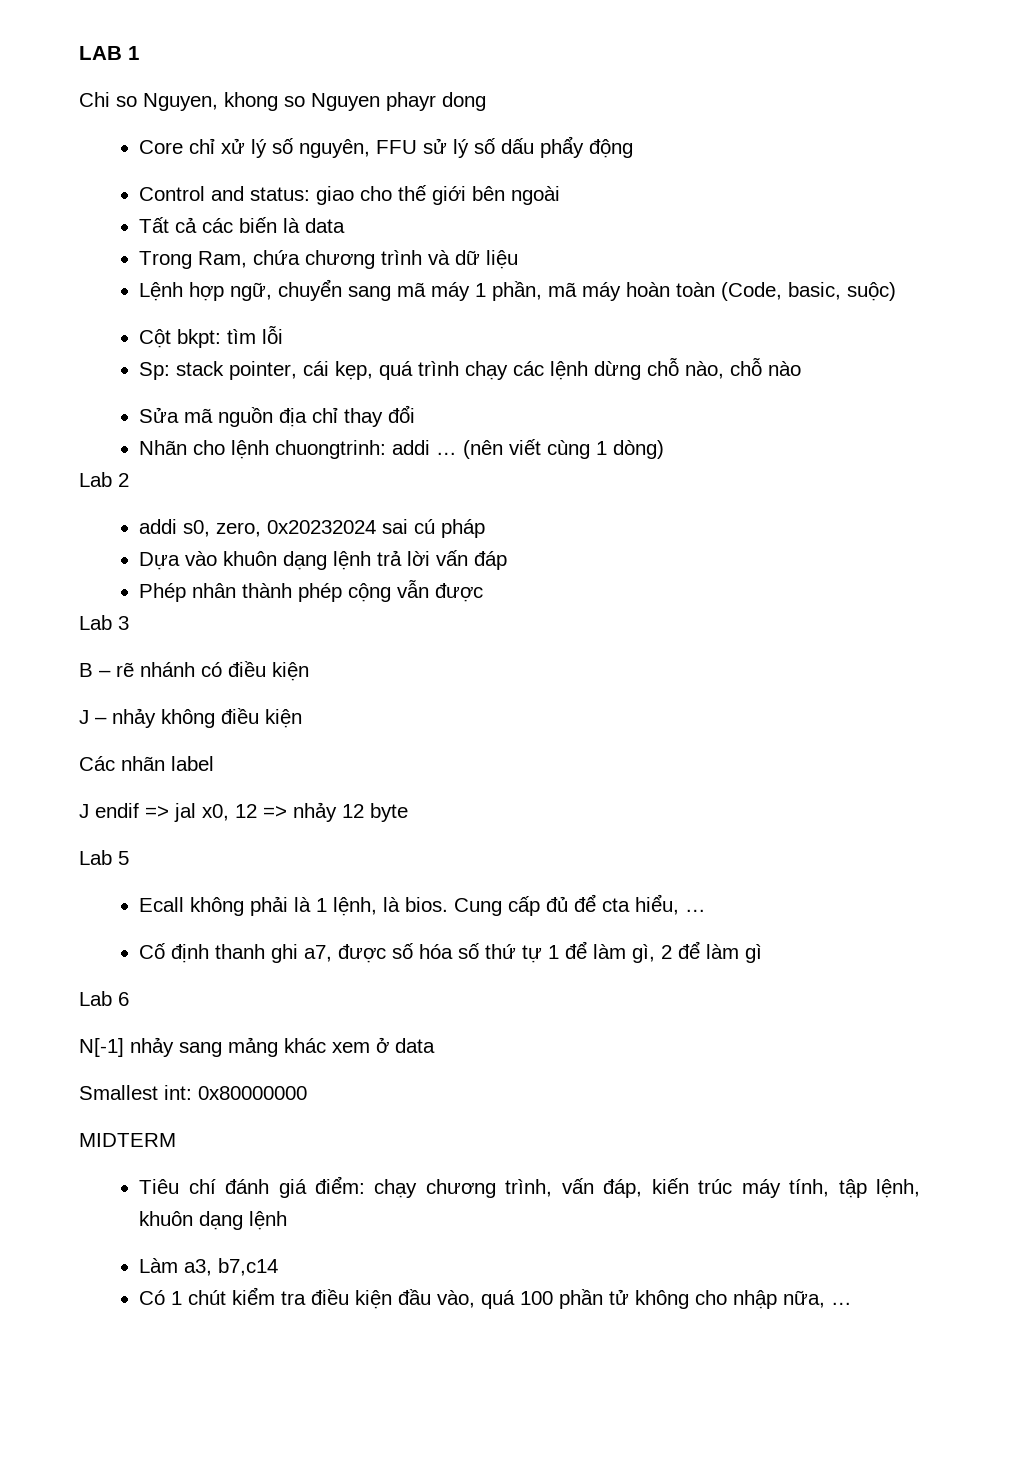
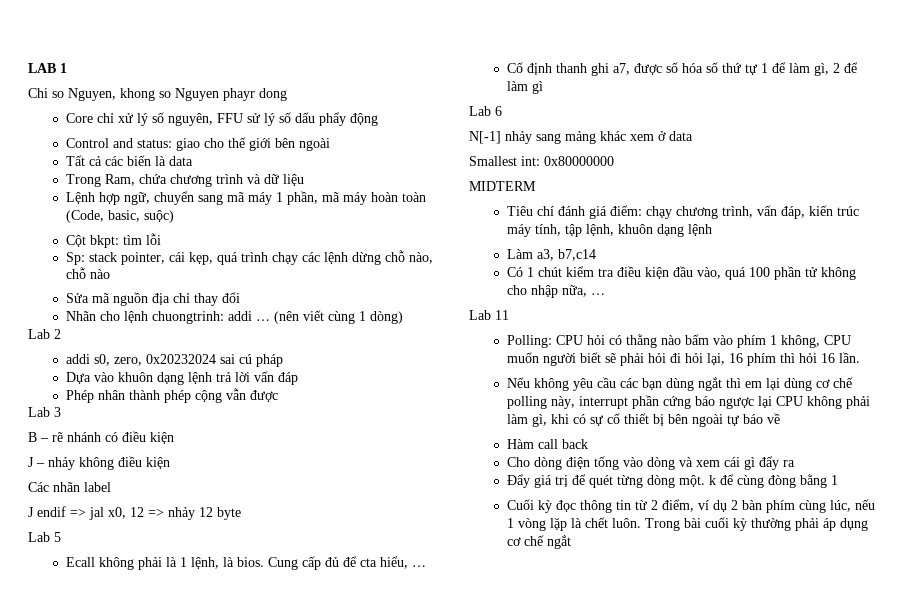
+ Lab 11
+ Polling: CPU hỏi có thằng nào bấm vào phím 1 không, CPU muốn người biết sẽ phải hỏi đi hỏi lại, 16 phím thì hỏi 16 lần.
+ Nếu không yêu cầu các bạn dùng ngắt thì em lại dùng cơ chế polling này, interrupt phần cứng báo ngược lại CPU không phải làm gì, khi có sự cố thiết bị bên ngoài tự báo về
+ Hàm call back
+ Cho dòng điện tống vào dòng và xem cái gì đẩy ra
+ Đẩy giá trị để quét từng dòng một. k để cùng đòng bằng 1
+ Cuối kỳ đọc thông tin từ 2 điểm, ví dụ 2 bàn phím cùng lúc, nếu 1 vòng lặp là chết luôn. Trong bài cuối kỳ thường phải áp dụng cơ chế ngắt

